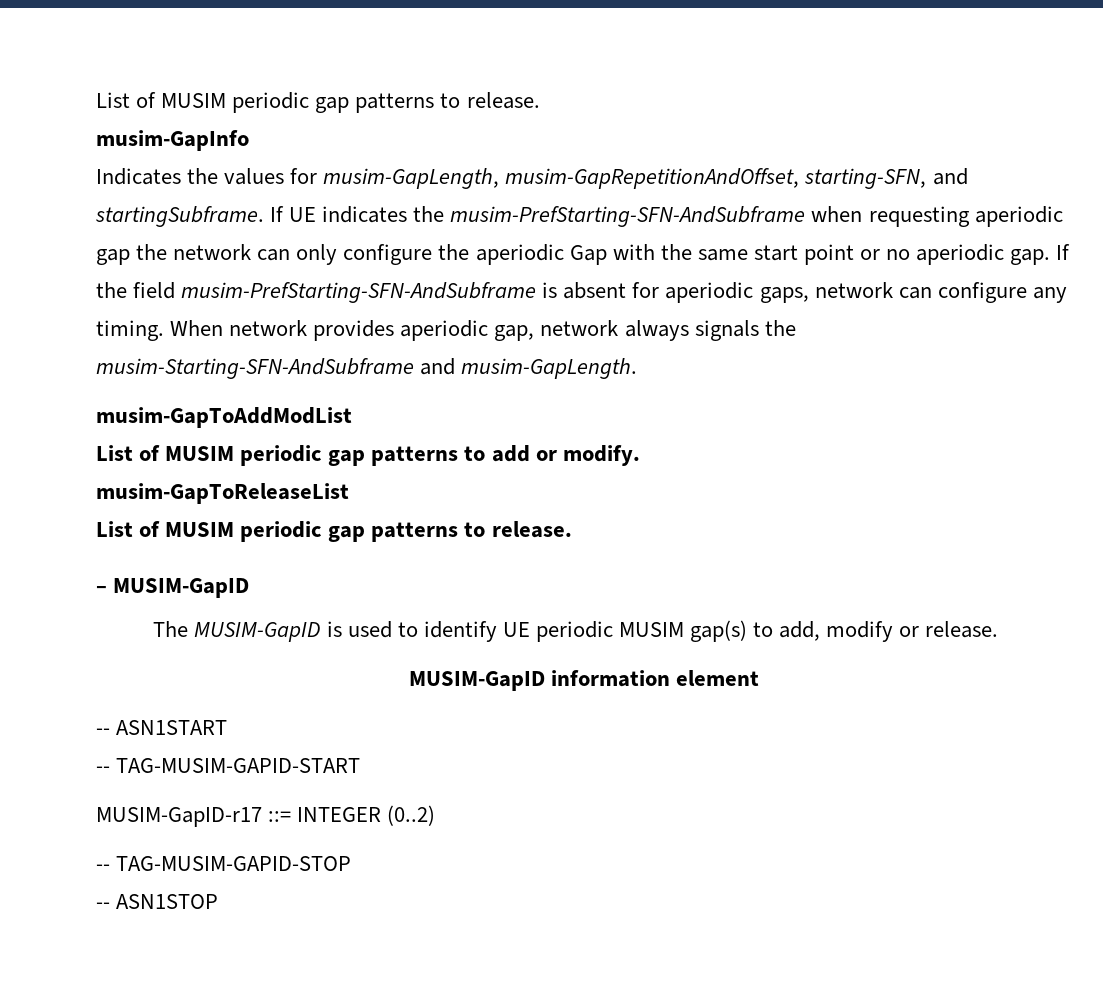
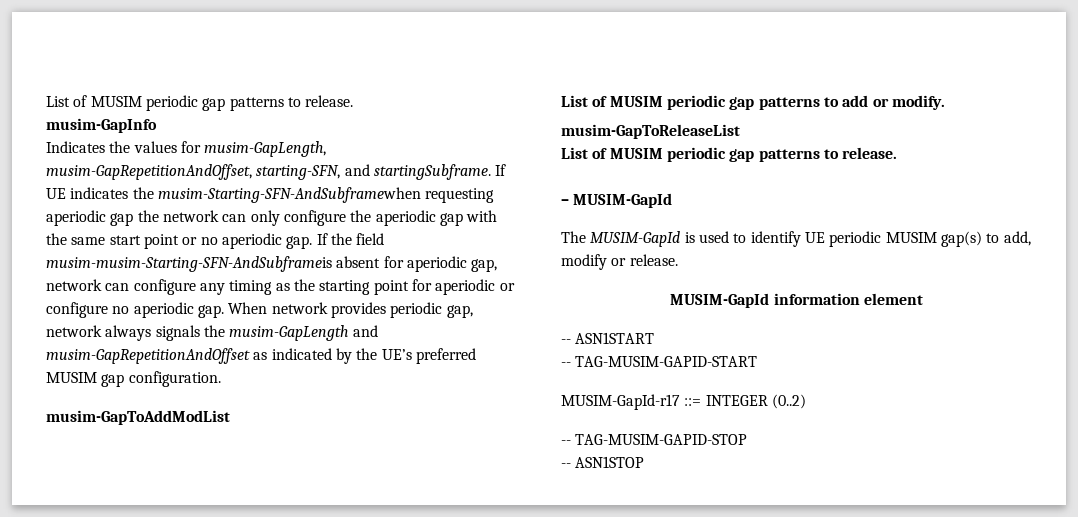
- If UE indicates the musim-PrefStarting-SFN-AndSubframe when requesting aperiodic gap the network can only configure the aperiodic Gap with the same start point or no aperiodic gap.
+ If UE indicates the musim-Starting-SFN-AndSubframewhen requesting aperiodic gap the network can only configure the aperiodic gap with the same start point or no aperiodic gap.
- If the field musim-PrefStarting-SFN-AndSubframe is absent for aperiodic gaps, network can configure any timing.
+ If the field musim-musim-Starting-SFN-AndSubframeis absent for aperiodic gap, network can configure any timing as the starting point for aperiodic or configure no aperiodic gap.
- When network provides aperiodic gap, network always signals the musim-Starting-SFN-AndSubframe and musim-GapLength.
+ When network provides periodic gap, network always signals the musim-GapLength and musim-GapRepetitionAndOffset as indicated by the UE’s preferred MUSIM gap configuration.
- – MUSIM-GapID
+ – MUSIM-GapId
- The MUSIM-GapID is used to identify UE periodic MUSIM gap(s) to add, modify or release.
+ The MUSIM-GapId is used to identify UE periodic MUSIM gap(s) to add, modify or release.
- MUSIM-GapID information element
+ MUSIM-GapId information element
- MUSIM-GapID-r17 ::= INTEGER (0..2)
+ MUSIM-GapId-r17 ::= INTEGER (0..2)

